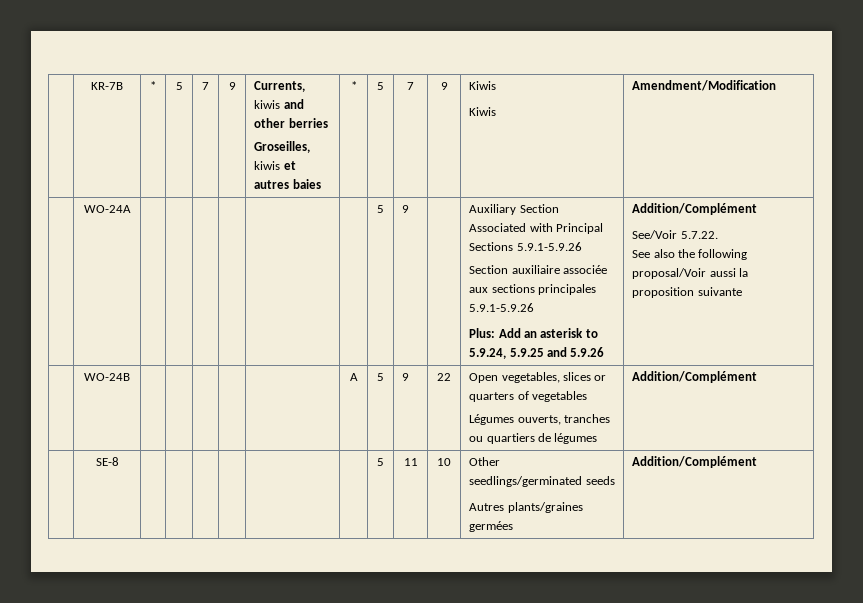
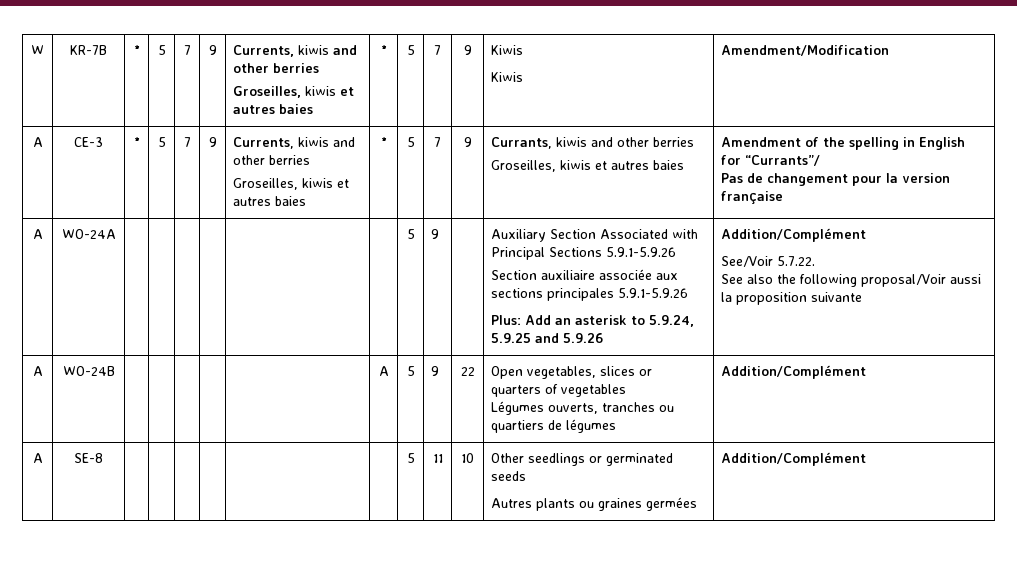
- | KR-7B | * | 5 | 7 | 9 | Currents, kiwis and other berries
+ W | KR-7B | * | 5 | 7 | 9 | Currents, kiwis and other berries
- WO-24A | | | | | | | 5 | 9 | | Auxiliary Section Associated with Principal Sections 5.9.1-5.9.26
+ A | CE-3 | * | 5 | 7 | 9 | Currents, kiwis and other berries
+ Groseilles, kiwis et autres baies | * | 5 | 7 | 9 | Currants, kiwis and other berries
+ Groseilles, kiwis et autres baies | Amendment of the spelling in English for “Currants”/
+ Pas de changement pour la version française
+ A | WO-24A | | | | | | | 5 | 9 | | Auxiliary Section Associated with Principal Sections 5.9.1-5.9.26
- | WO-24B | | | | | | A | 5 | 9 | 22 | Open vegetables, slices or quarters of vegetables
+ A | WO-24B | | | | | | A | 5 | 9 | 22 | Open vegetables, slices or quarters of vegetables
- | SE-8 | | | | | | | 5 | 11 | 10 | Other seedlings/germinated seeds
- Autres plants/graines germées | Addition/Complément
+ A | SE-8 | | | | | | | 5 | 11 | 10 | Other seedlings or germinated seeds
+ Autres plants ou graines germées | Addition/Complément

